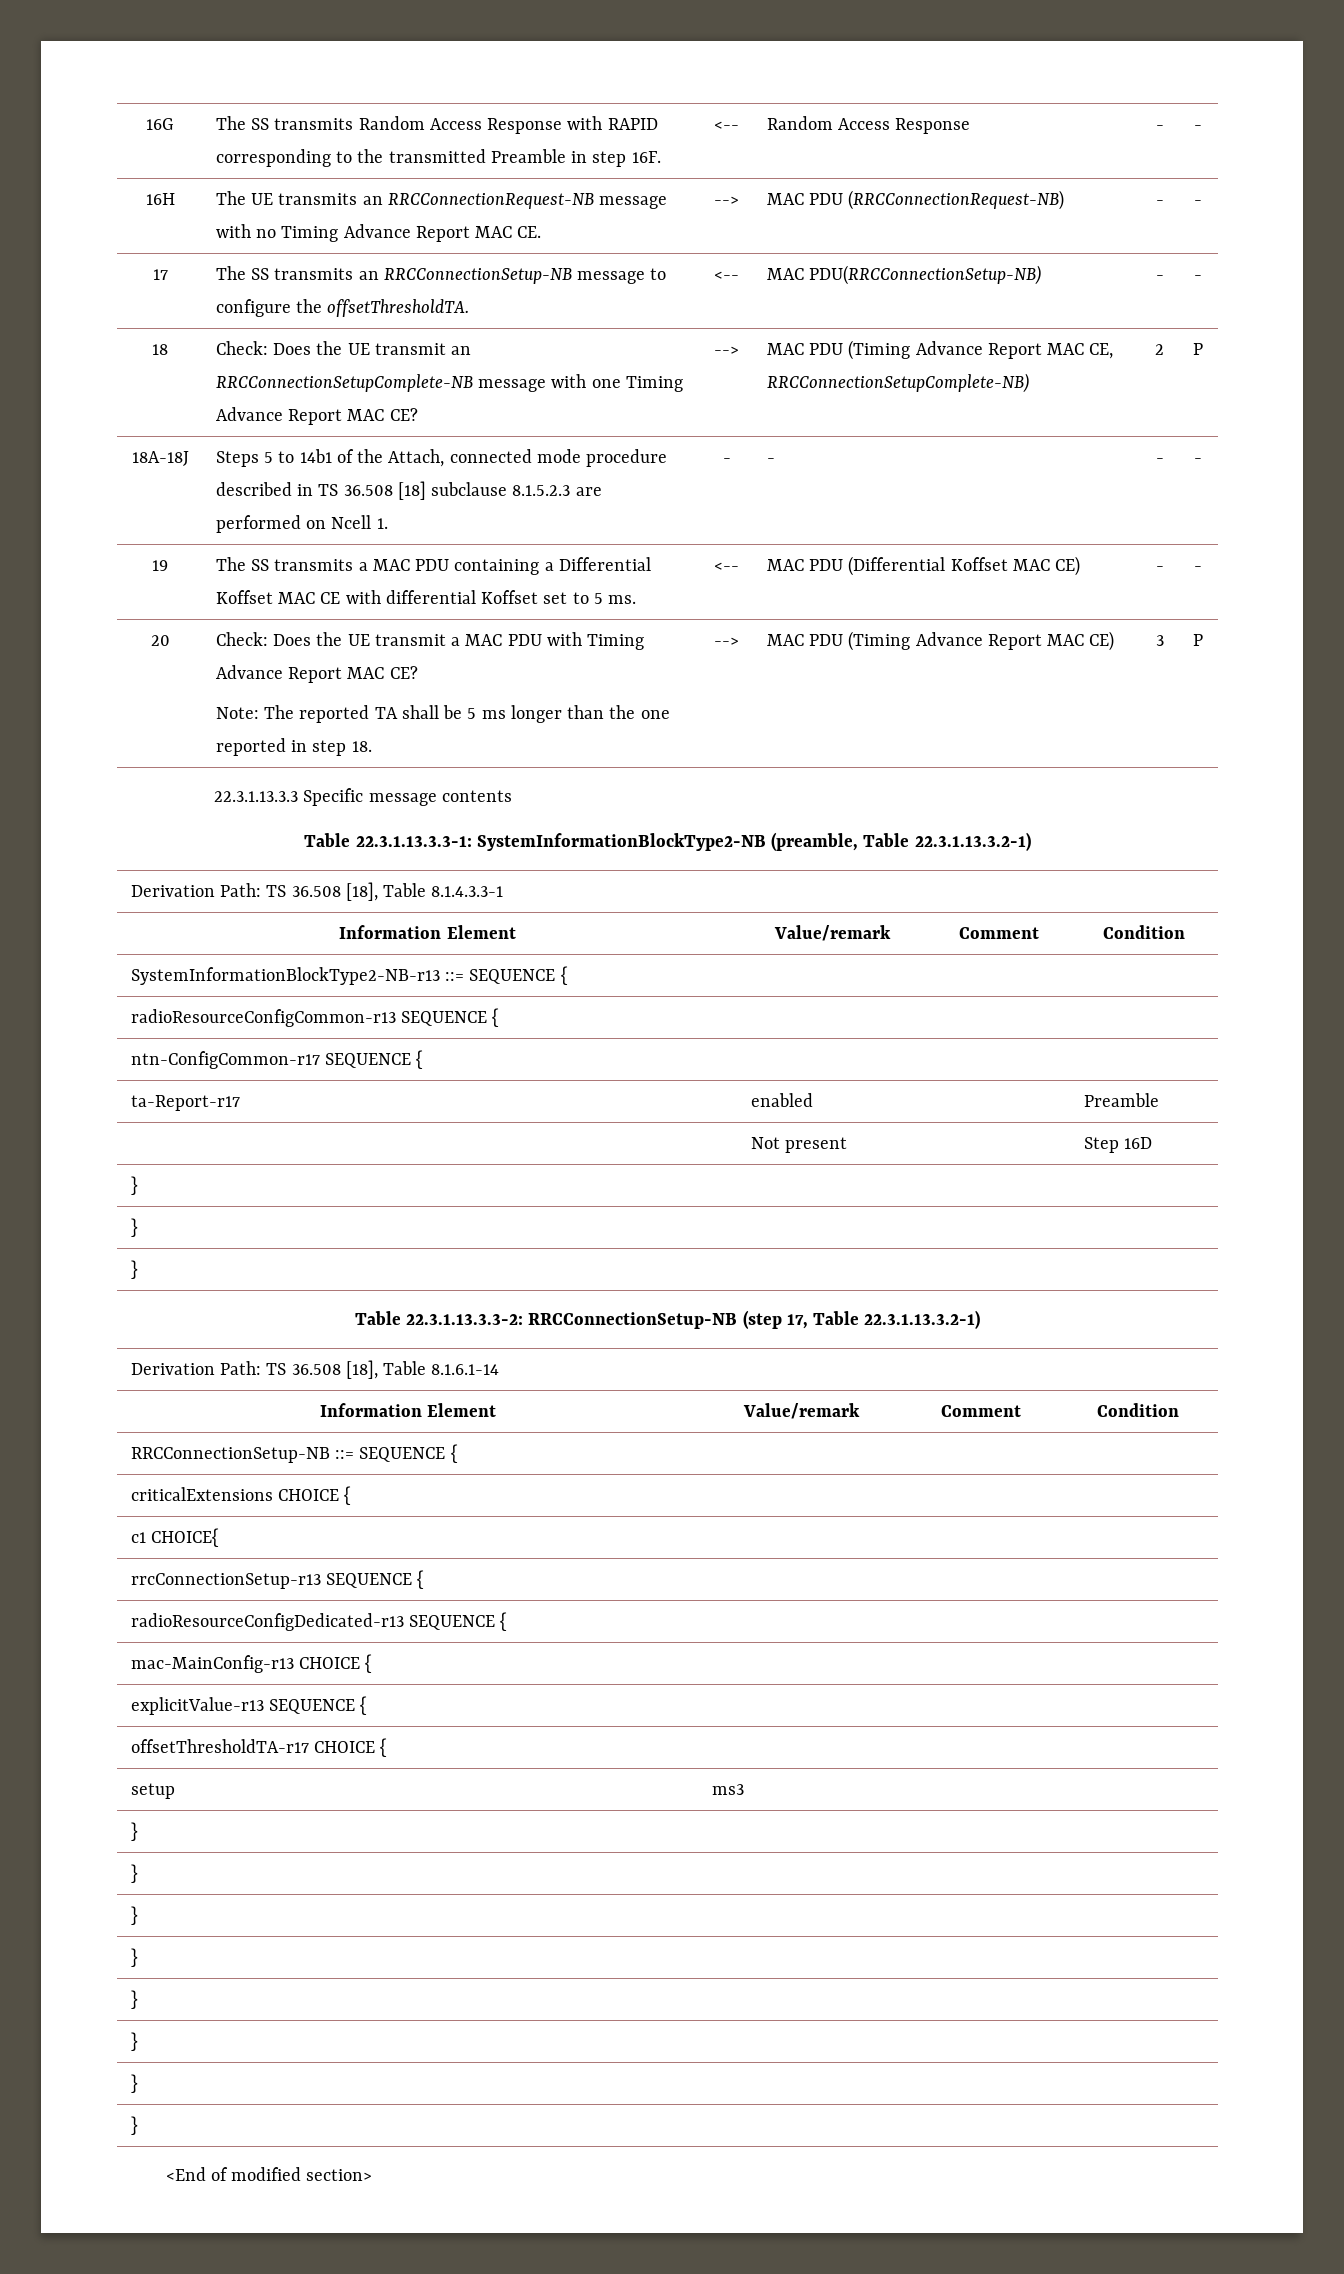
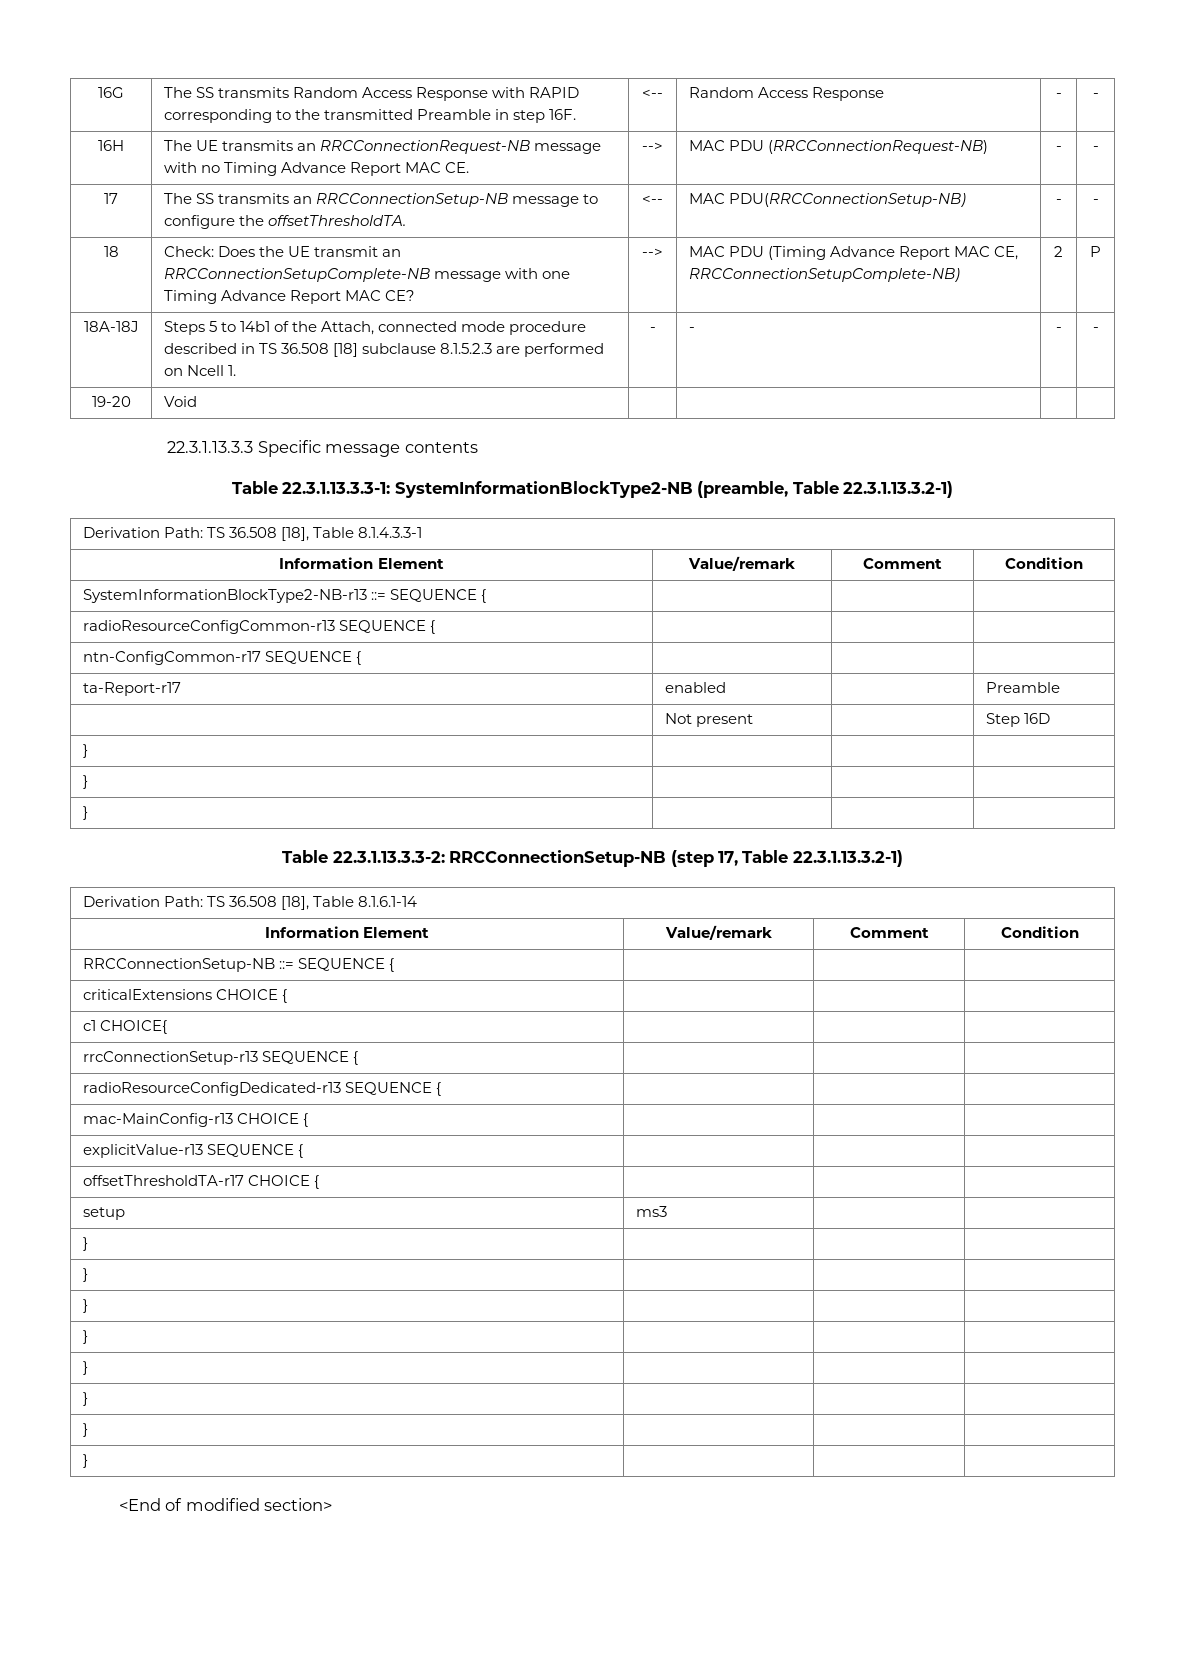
- 19 | The SS transmits a MAC PDU containing a Differential Koffset MAC CE with differential Koffset set to 5 ms. | <-- | MAC PDU (Differential Koffset MAC CE) | - | -
- 20 | Check: Does the UE transmit a MAC PDU with Timing Advance Report MAC CE?
- Note: The reported TA shall be 5 ms longer than the one reported in step 18. | --> | MAC PDU (Timing Advance Report MAC CE) | 3 | P
+ 19-20 | Void | | | |

